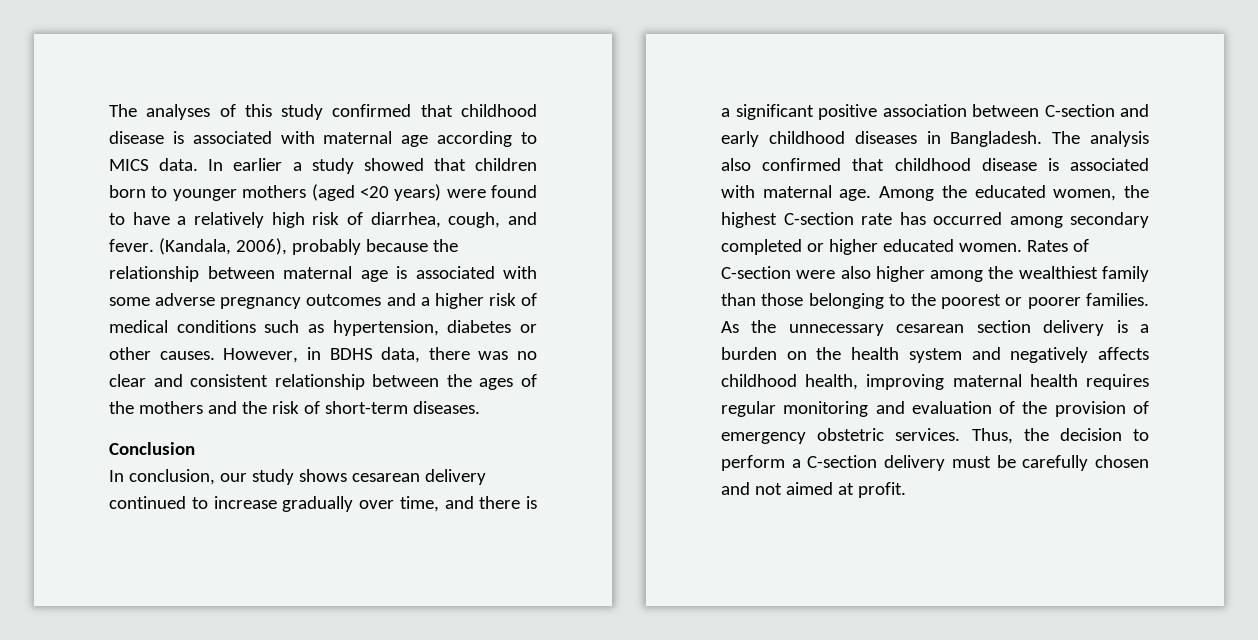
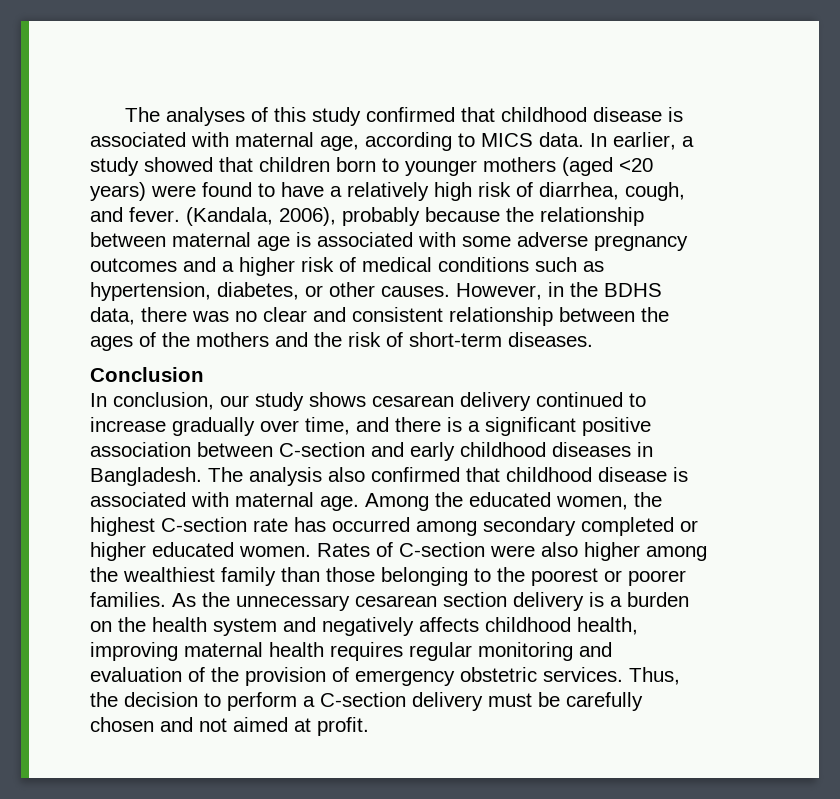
- The analyses of this study confirmed that childhood disease is associated with maternal age according to MICS data.
+ The analyses of this study confirmed that childhood disease is associated with maternal age, according to MICS data.
- In earlier a study showed that children born to younger mothers (aged <20 years) were found to have a relatively high risk of diarrhea, cough, and fever.
+ In earlier, a study showed that children born to younger mothers (aged <20 years) were found to have a relatively high risk of diarrhea, cough, and fever.
- (Kandala, 2006), probably because the relationship between maternal age is associated with some adverse pregnancy outcomes and a higher risk of medical conditions such as hypertension, diabetes or other causes.
+ (Kandala, 2006), probably because the relationship between maternal age is associated with some adverse pregnancy outcomes and a higher risk of medical conditions such as hypertension, diabetes, or other causes.
- However, in BDHS data, there was no clear and consistent relationship between the ages of the mothers and the risk of short-term diseases.
+ However, in the BDHS data, there was no clear and consistent relationship between the ages of the mothers and the risk of short-term diseases.

